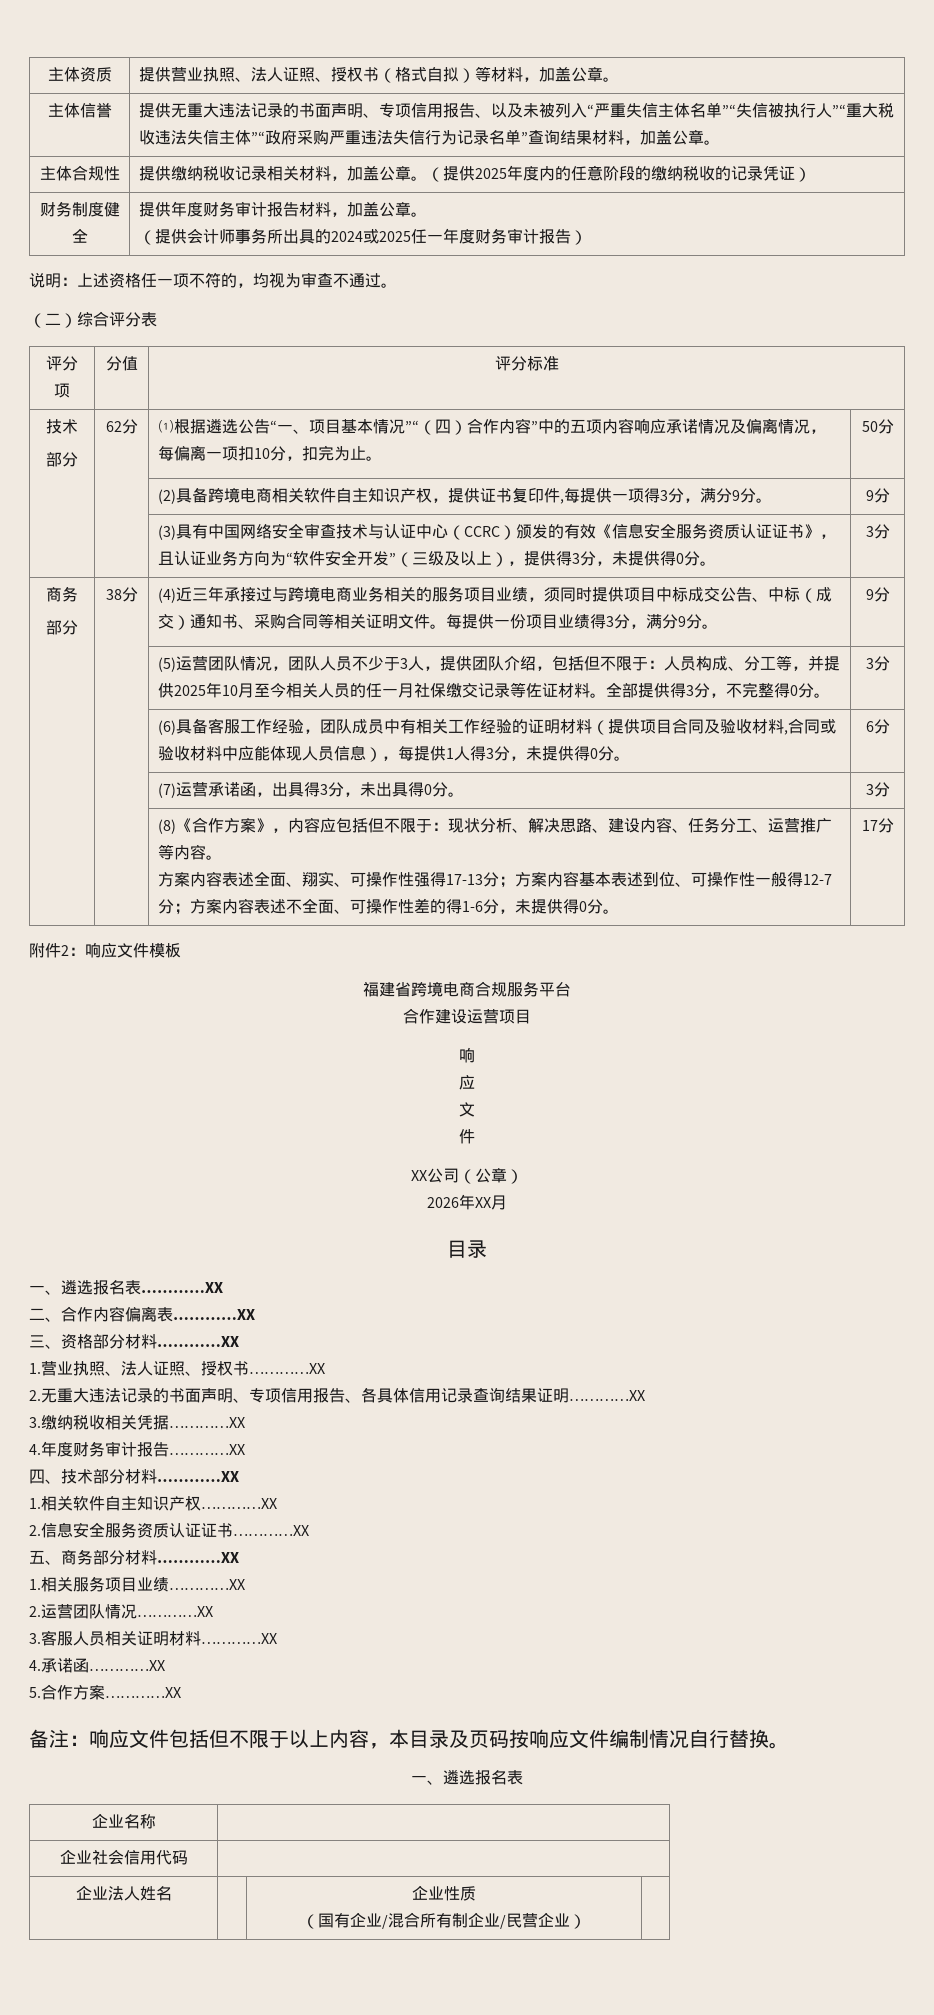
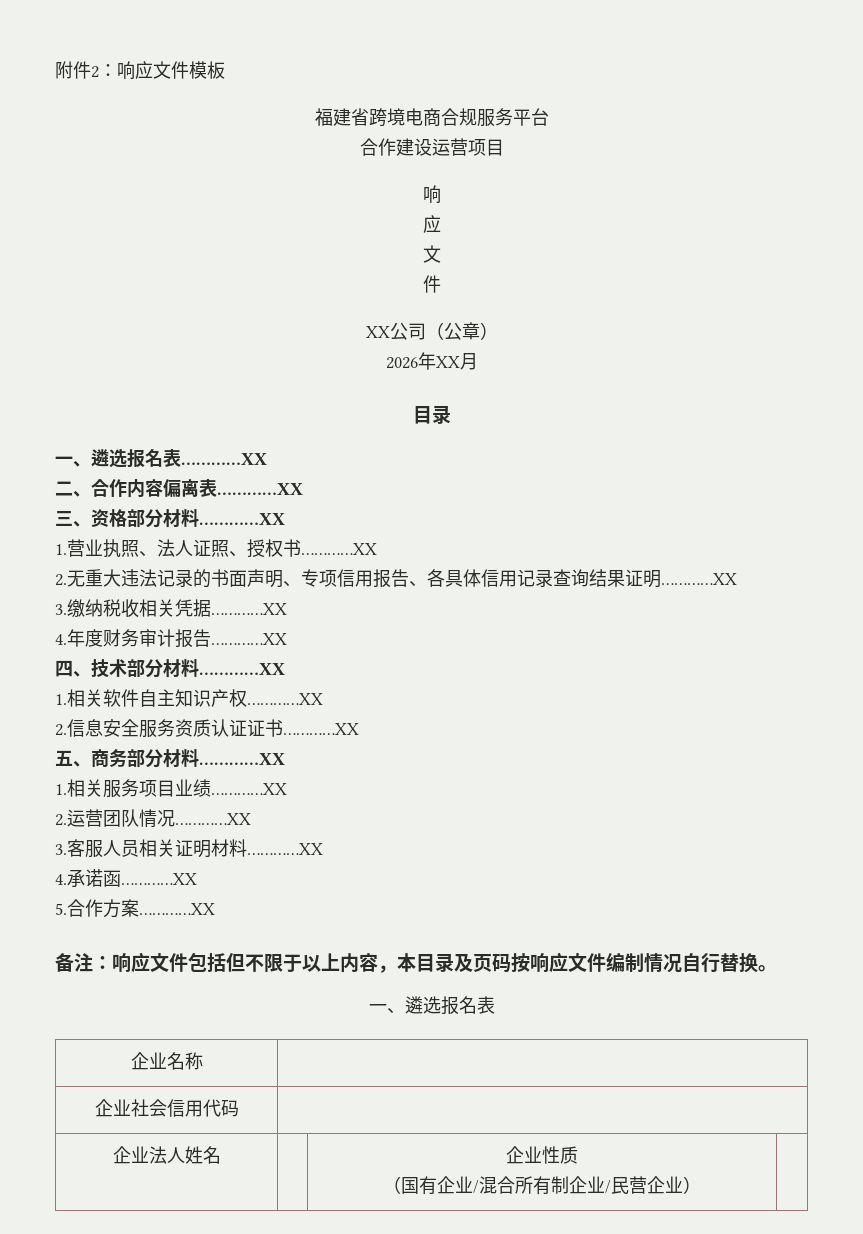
- 主体资质 | 提供营业执照、法人证照、授权书（格式自拟）等材料，加盖公章。
- 主体信誉 | 提供无重大违法记录的书面声明、专项信用报告、以及未被列入“严重失信主体名单”“失信被执行人”“重大税收违法失信主体”“政府采购严重违法失信行为记录名单”查询结果材料，加盖公章。
- 主体合规性 | 提供缴纳税收记录相关材料，加盖公章。（提供2025年度内的任意阶段的缴纳税收的记录凭证）
- 财务制度健全 | 提供年度财务审计报告材料，加盖公章。
- （提供会计师事务所出具的2024或2025任一年度财务审计报告）
- 说明：上述资格任一项不符的，均视为审查不通过。
- （二）综合评分表
- 评分项 | 分值 | 评分标准
- 技术
- 部分 | 62分 | ⑴根据遴选公告“一、项目基本情况”“（四）合作内容”中的五项内容响应承诺情况及偏离情况，每偏离一项扣10分，扣完为止。 | 50分
- | | (2)具备跨境电商相关软件自主知识产权，提供证书复印件,每提供一项得3分，满分9分。 | 9分
- | | (3)具有中国网络安全审查技术与认证中心（CCRC）颁发的有效《信息安全服务资质认证证书》，且认证业务方向为“软件安全开发”（三级及以上），提供得3分，未提供得0分。 | 3分
- 商务
- 部分 | 38分 | (4)近三年承接过与跨境电商业务相关的服务项目业绩，须同时提供项目中标成交公告、中标（成交）通知书、采购合同等相关证明文件。每提供一份项目业绩得3分，满分9分。 | 9分
- | | (5)运营团队情况，团队人员不少于3人，提供团队介绍，包括但不限于：人员构成、分工等，并提供2025年10月至今相关人员的任一月社保缴交记录等佐证材料。全部提供得3分，不完整得0分。 | 3分
- | | (6)具备客服工作经验，团队成员中有相关工作经验的证明材料（提供项目合同及验收材料,合同或验收材料中应能体现人员信息），每提供1人得3分，未提供得0分。 | 6分
- | | (7)运营承诺函，出具得3分，未出具得0分。 | 3分
- | | (8)《合作方案》，内容应包括但不限于：现状分析、解决思路、建设内容、任务分工、运营推广等内容。
- 方案内容表述全面、翔实、可操作性强得17-13分；方案内容基本表述到位、可操作性一般得12-7分；方案内容表述不全面、可操作性差的得1-6分，未提供得0分。 | 17分

